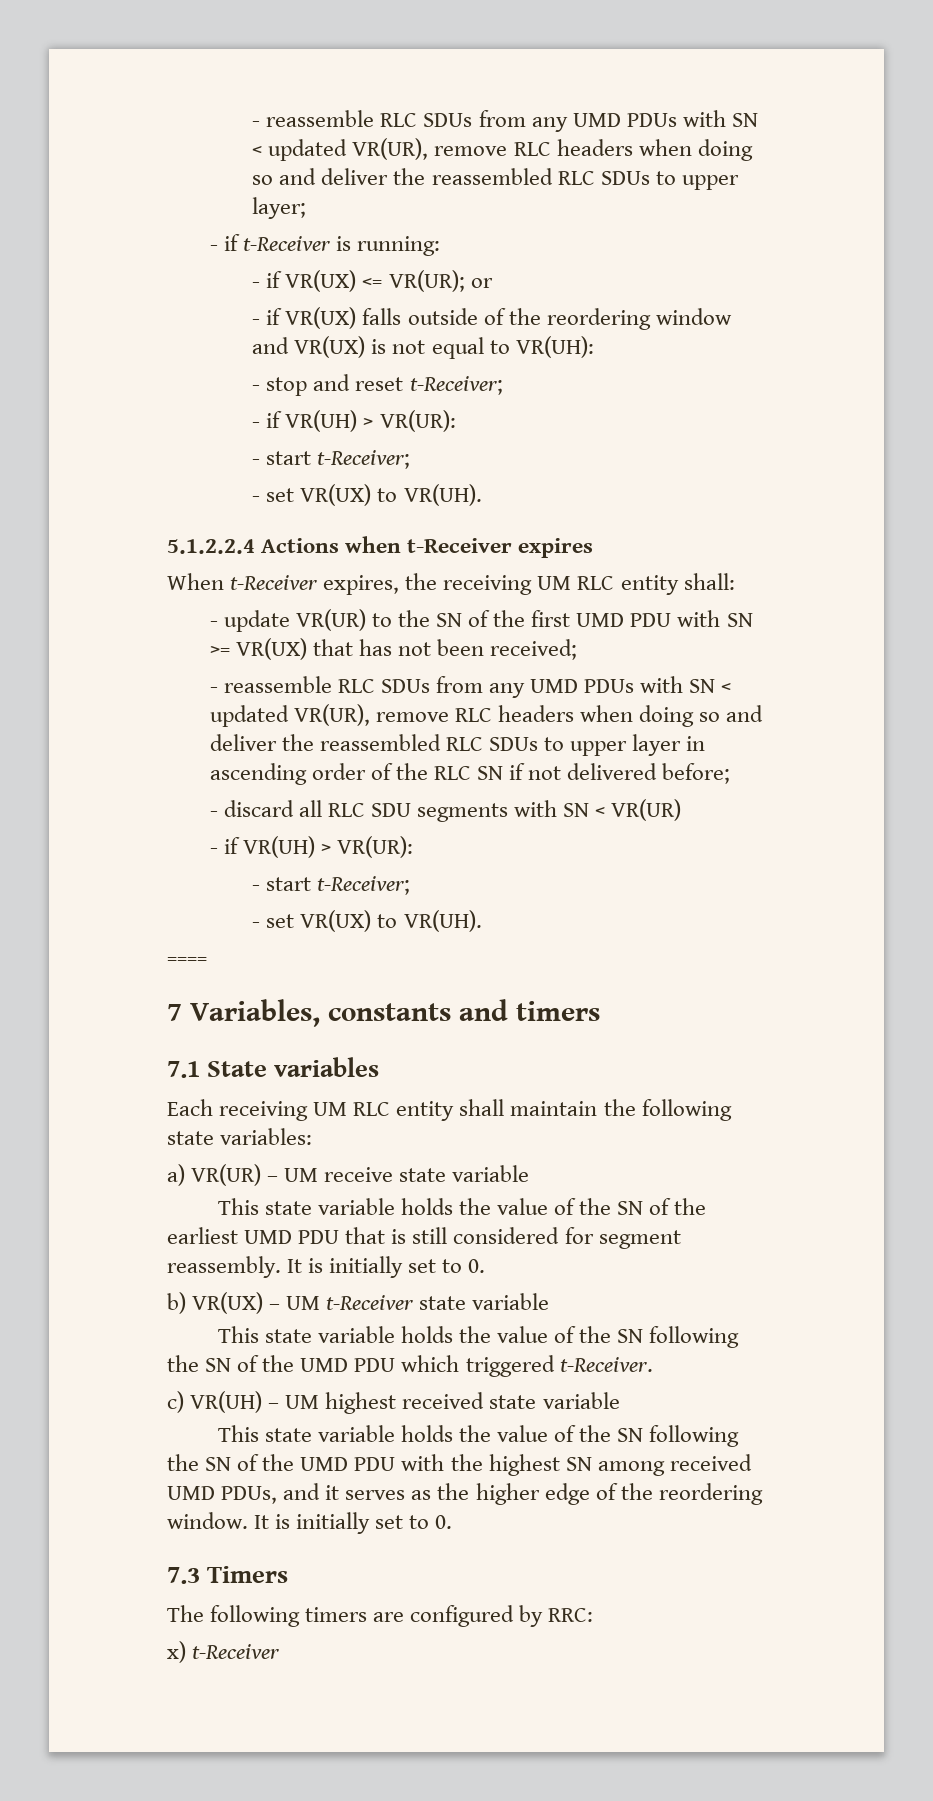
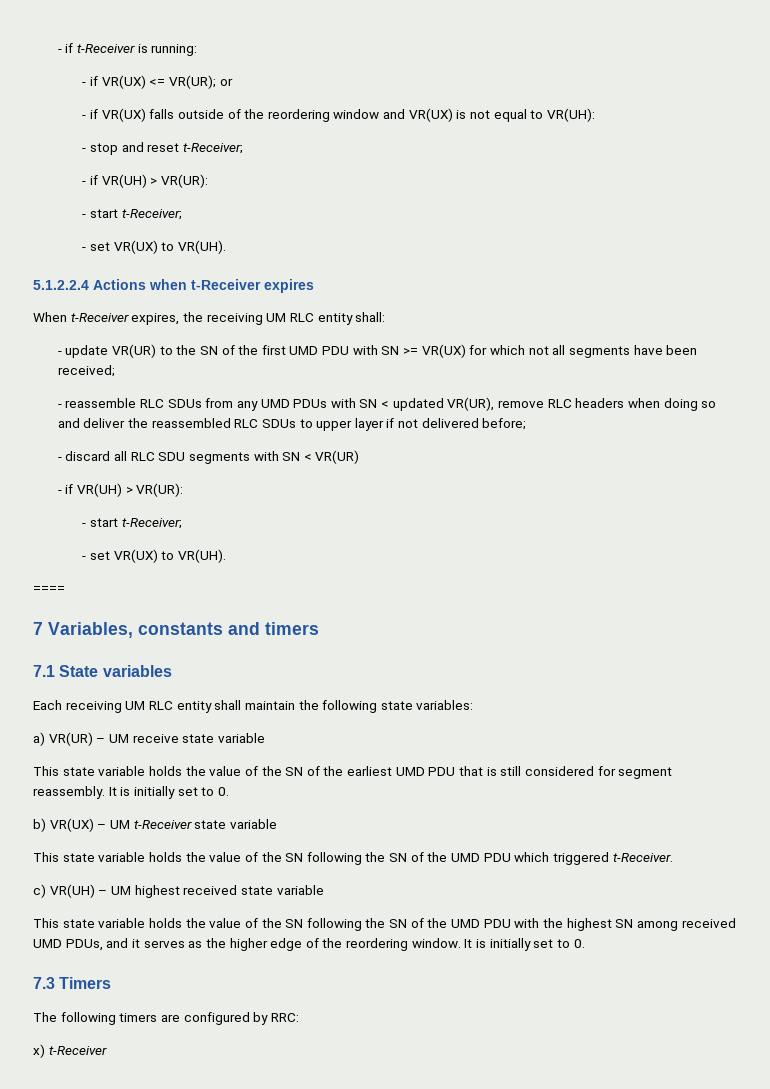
- - reassemble RLC SDUs from any UMD PDUs with SN < updated VR(UR), remove RLC headers when doing so and deliver the reassembled RLC SDUs to upper layer;
- - update VR(UR) to the SN of the first UMD PDU with SN >= VR(UX) that has not been received;
+ - update VR(UR) to the SN of the first UMD PDU with SN >= VR(UX) for which not all segments have been received;
- - reassemble RLC SDUs from any UMD PDUs with SN < updated VR(UR), remove RLC headers when doing so and deliver the reassembled RLC SDUs to upper layer in ascending order of the RLC SN if not delivered before;
+ - reassemble RLC SDUs from any UMD PDUs with SN < updated VR(UR), remove RLC headers when doing so and deliver the reassembled RLC SDUs to upper layer if not delivered before;

